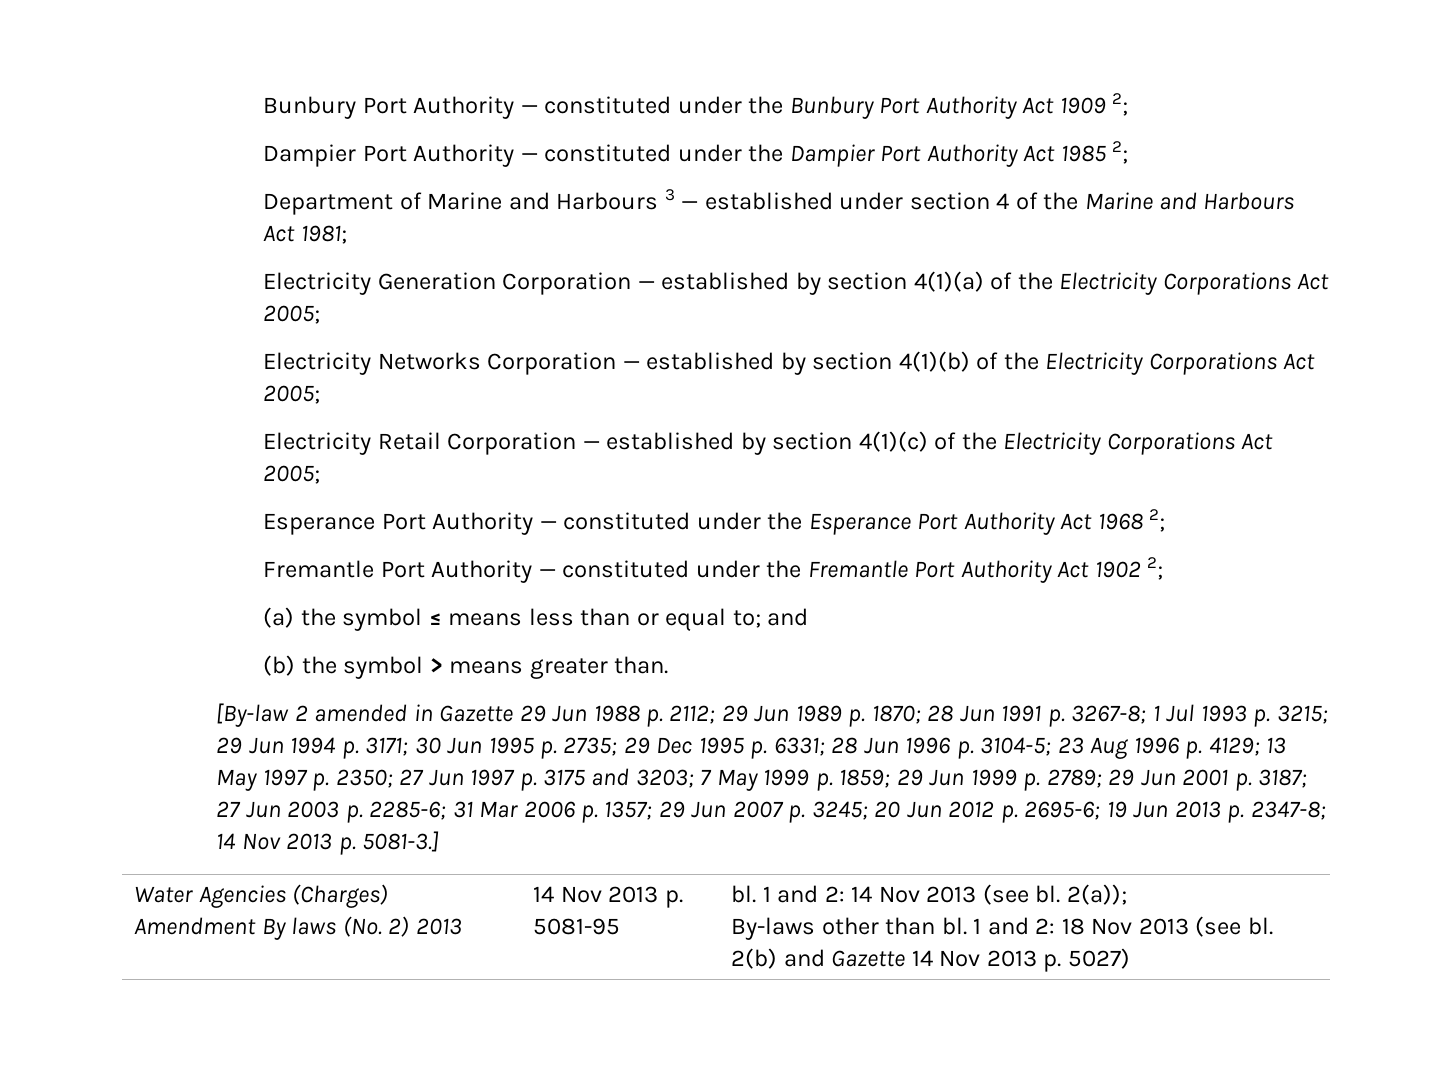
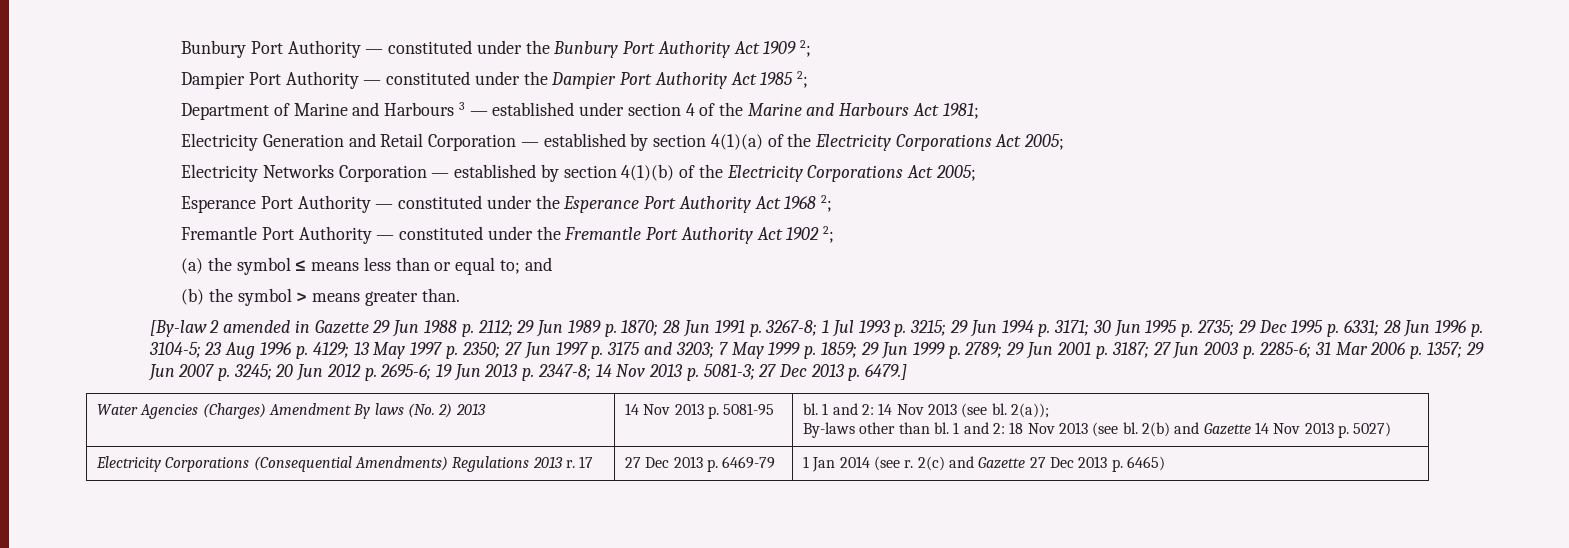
- Electricity Generation Corporation — established by section 4(1)(a) of the Electricity Corporations Act 2005;
+ Electricity Generation and Retail Corporation — established by section 4(1)(a) of the Electricity Corporations Act 2005;
- Electricity Retail Corporation — established by section 4(1)(c) of the Electricity Corporations Act 2005;
- 14 Nov 2013 p. 5081-3.]
+ 14 Nov 2013 p. 5081-3; 27 Dec 2013 p. 6479.]
+ Electricity Corporations (Consequential Amendments) Regulations 2013 r. 17 | 27 Dec 2013 p. 6469-79 | 1 Jan 2014 (see r. 2(c) and Gazette 27 Dec 2013 p. 6465)

